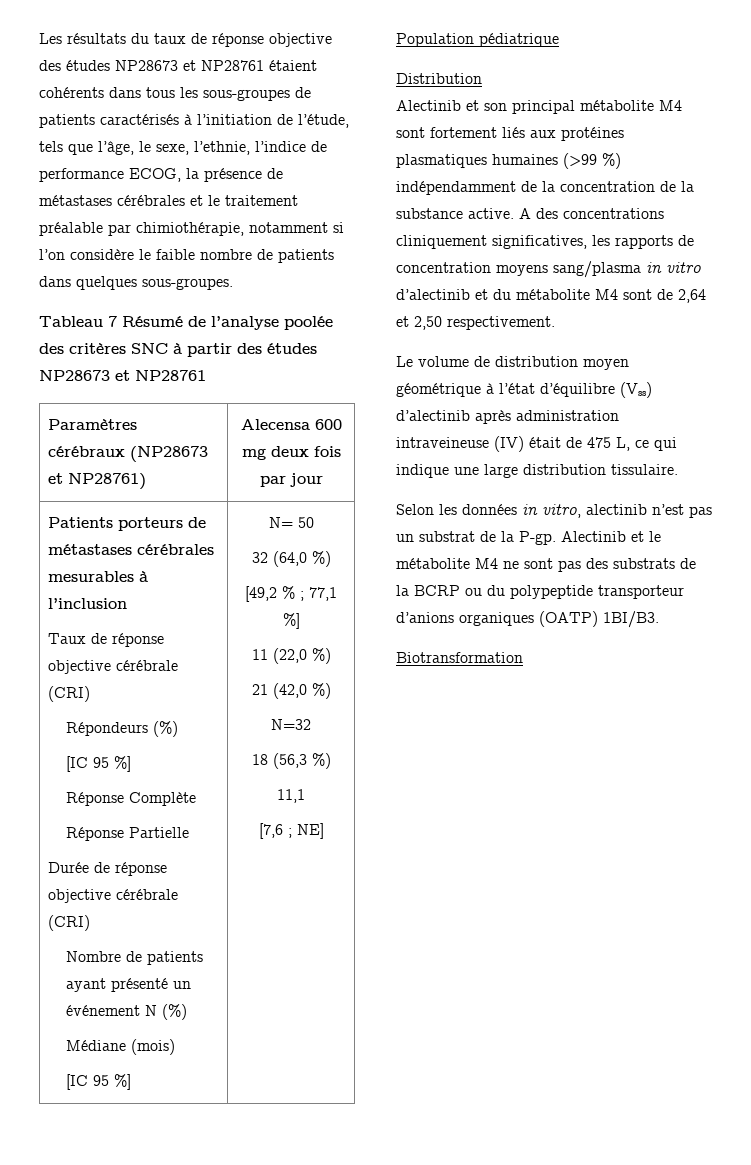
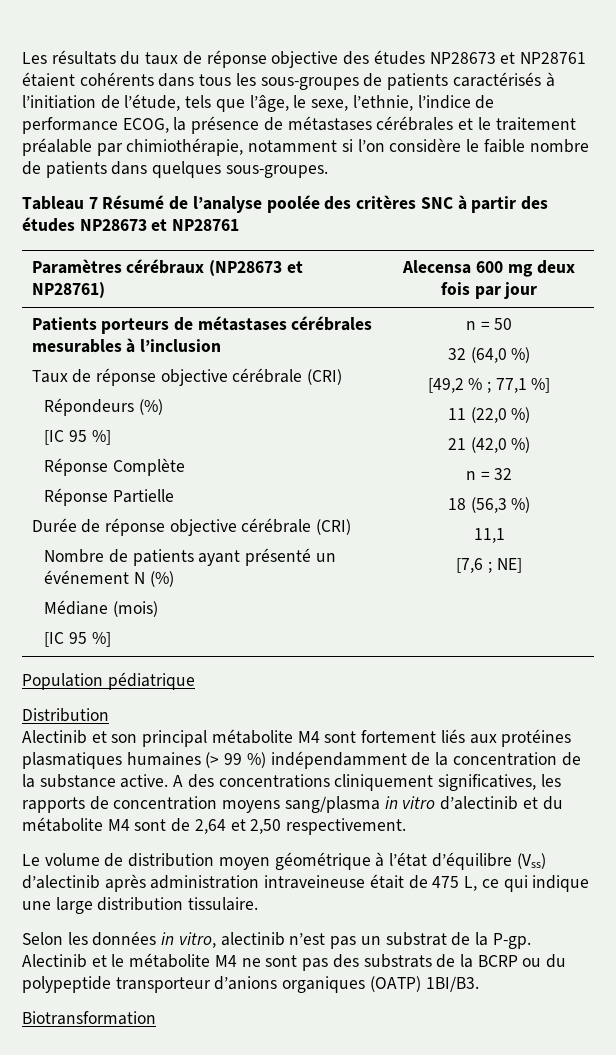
- N= 50
+ n = 50
- N=32
+ n = 32
- Alectinib et son principal métabolite M4 sont fortement liés aux protéines plasmatiques humaines (>99 %) indépendamment de la concentration de la substance active.
+ Alectinib et son principal métabolite M4 sont fortement liés aux protéines plasmatiques humaines (> 99 %) indépendamment de la concentration de la substance active.
- Le volume de distribution moyen géométrique à l’état d’équilibre (Vss) d’alectinib après administration intraveineuse (IV) était de 475 L, ce qui indique une large distribution tissulaire.
+ Le volume de distribution moyen géométrique à l’état d’équilibre (Vss) d’alectinib après administration intraveineuse était de 475 L, ce qui indique une large distribution tissulaire.

